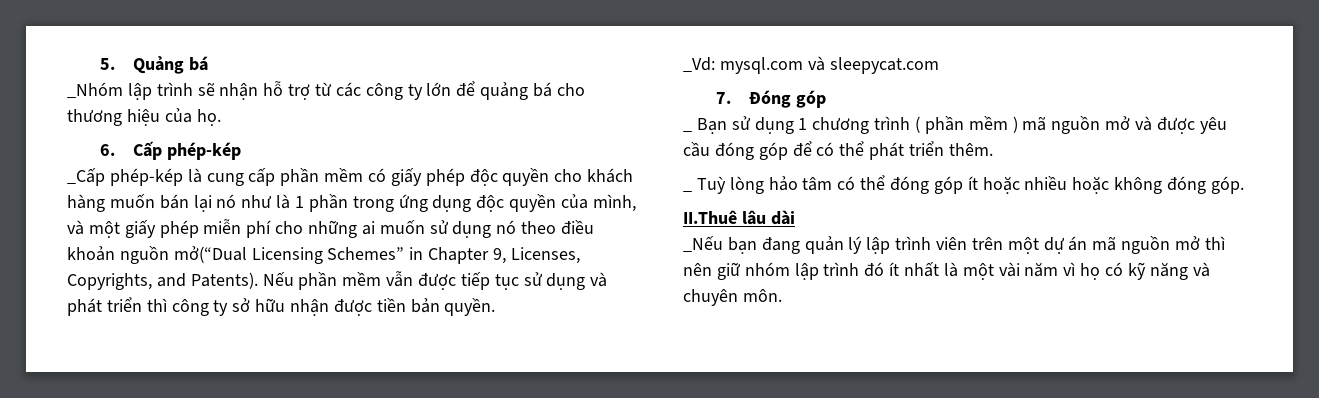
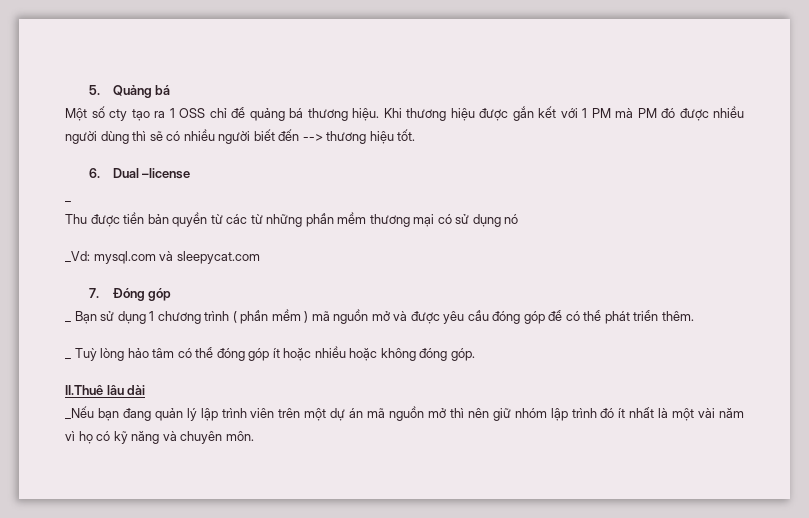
- _Nhóm lập trình sẽ nhận hỗ trợ từ các công ty lớn để quảng bá cho thương hiệu của họ.
- 6. Cấp phép-kép
- _Cấp phép-kép là cung cấp phần mềm có giấy phép độc quyền cho khách hàng muốn bán lại nó như là 1 phần trong ứng dụng độc quyền của mình, và một giấy phép miễn phí cho những ai muốn sử dụng nó theo điều khoản nguồn mở(“Dual Licensing Schemes” in Chapter 9, Licenses, Copyrights, and Patents). Nếu phần mềm vẫn được tiếp tục sử dụng và phát triển thì công ty sở hữu nhận được tiền bản quyền.
+ Một số cty tạo ra 1 OSS chỉ để quảng bá thương hiệu. Khi thương hiệu được gắn kết với 1 PM mà PM đó được nhiều người dùng thì sẽ có nhiều người biết đến --> thương hiệu tốt.
+ 6. Dual –license
+ _
+ Thu được tiền bản quyền từ các từ những phần mềm thương mại có sử dụng nó

